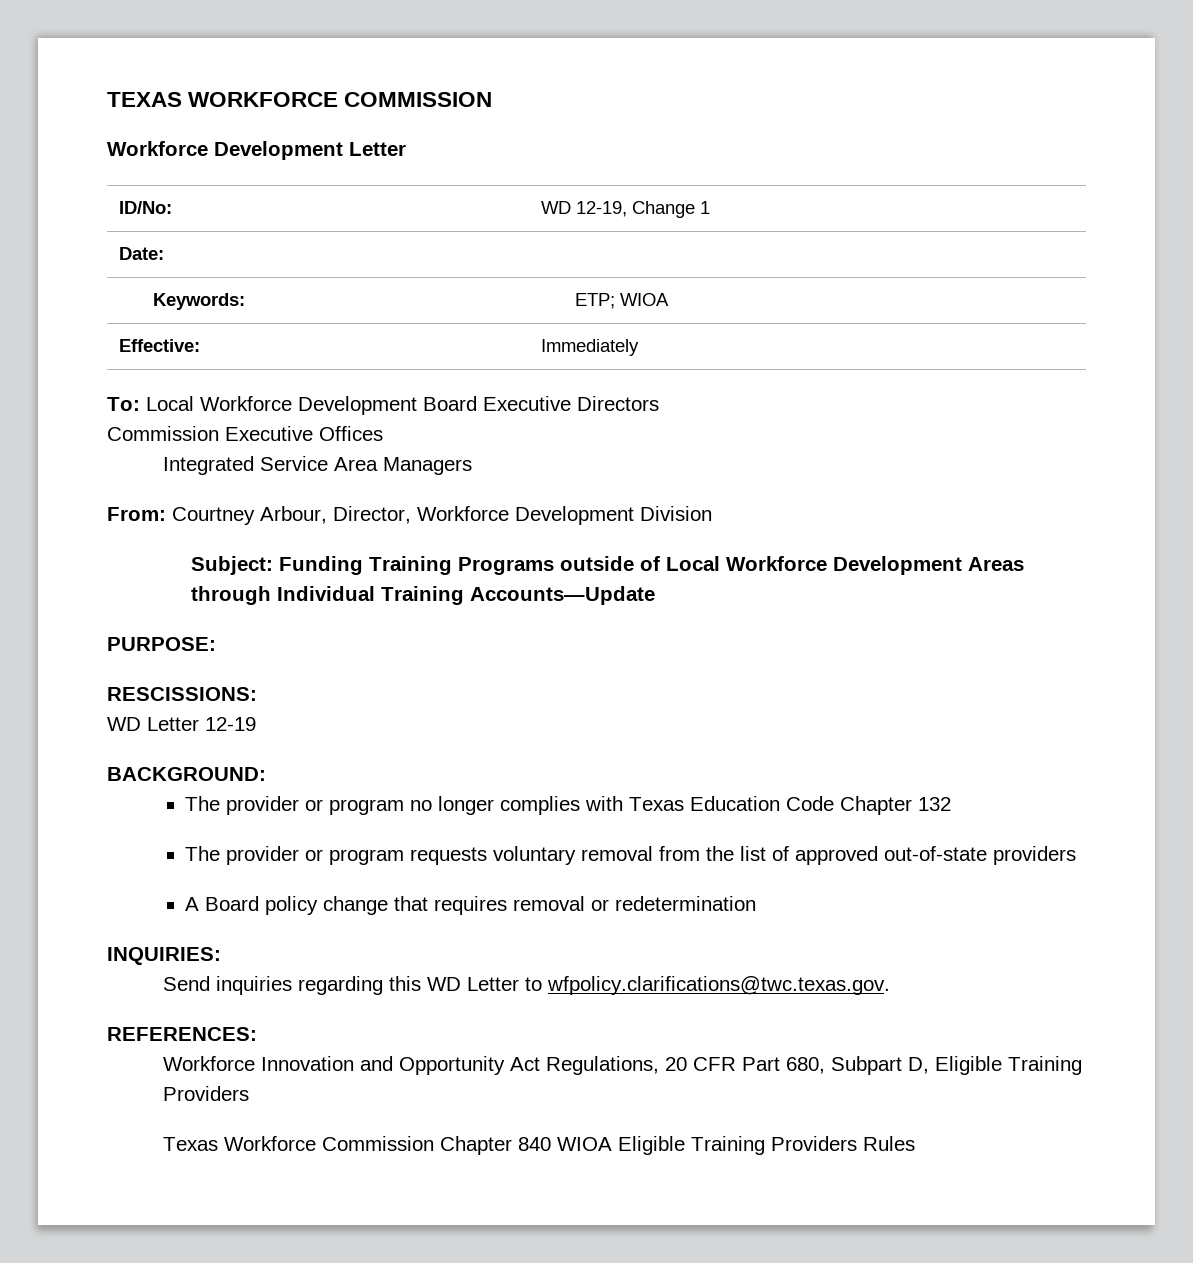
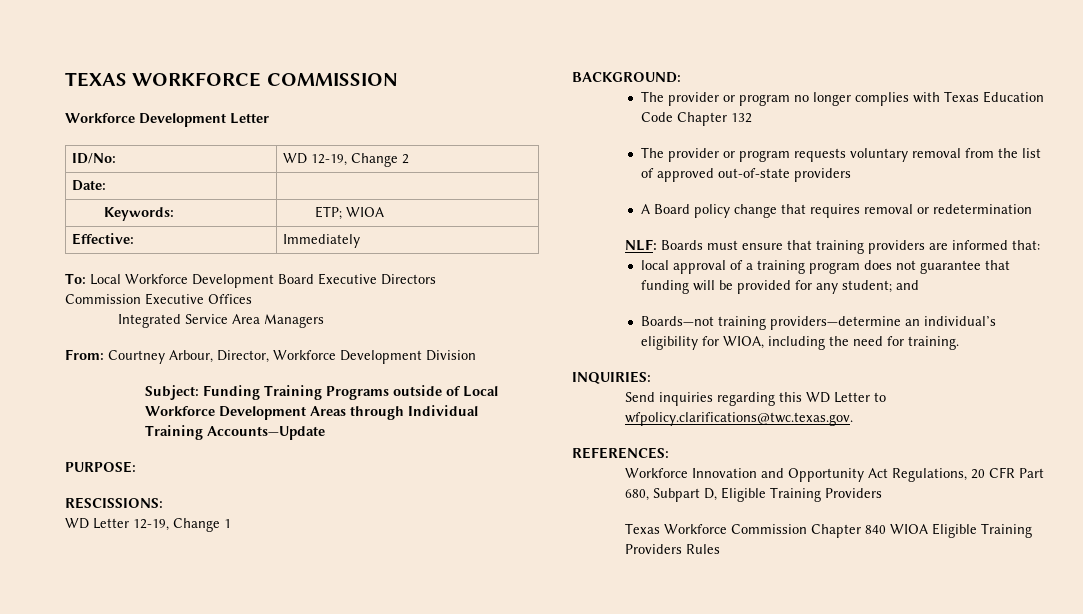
- ID/No: | WD 12-19, Change 1
+ ID/No: | WD 12-19, Change 2
- WD Letter 12-19
+ WD Letter 12-19, Change 1
+ NLF: Boards must ensure that training providers are informed that:
+ local approval of a training program does not guarantee that funding will be provided for any student; and
+ Boards—not training providers—determine an individual’s eligibility for WIOA, including the need for training.

